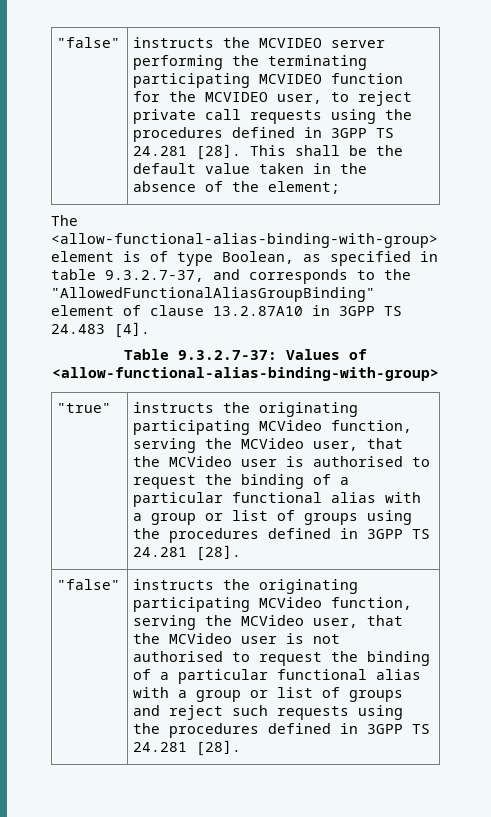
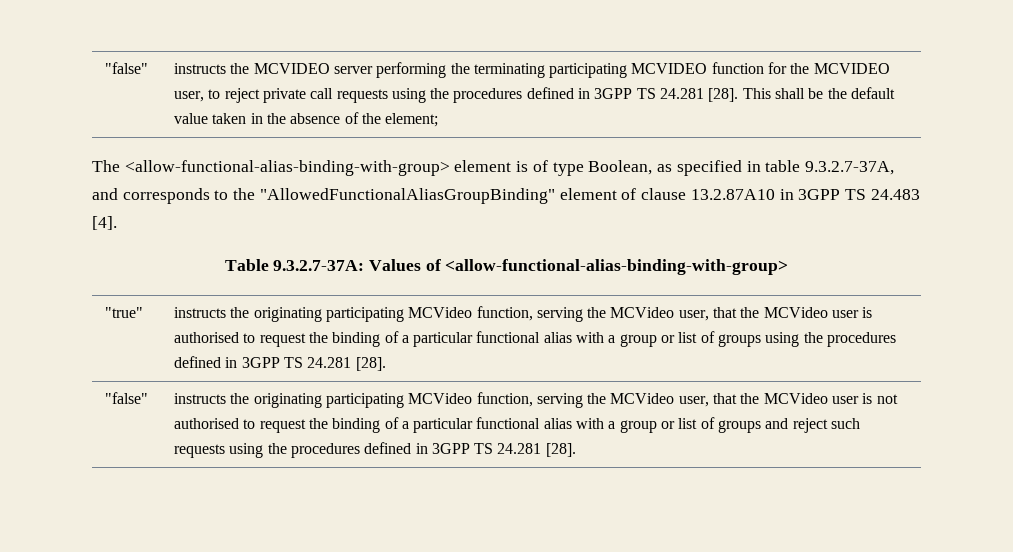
- The <allow-functional-alias-binding-with-group> element is of type Boolean, as specified in table 9.3.2.7-37, and corresponds to the "AllowedFunctionalAliasGroupBinding" element of clause 13.2.87A10 in 3GPP TS 24.483 [4].
+ The <allow-functional-alias-binding-with-group> element is of type Boolean, as specified in table 9.3.2.7-37A, and corresponds to the "AllowedFunctionalAliasGroupBinding" element of clause 13.2.87A10 in 3GPP TS 24.483 [4].
- Table 9.3.2.7-37: Values of <allow-functional-alias-binding-with-group>
+ Table 9.3.2.7-37A: Values of <allow-functional-alias-binding-with-group>

